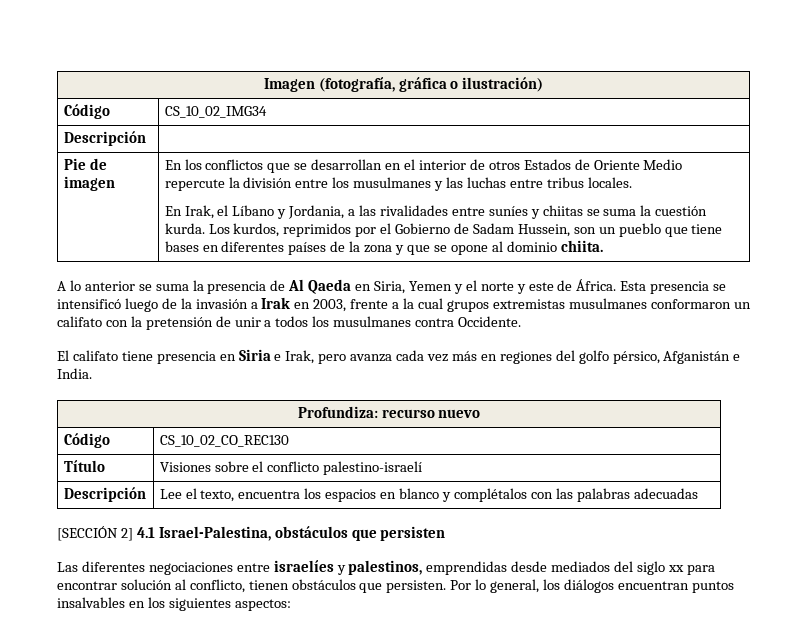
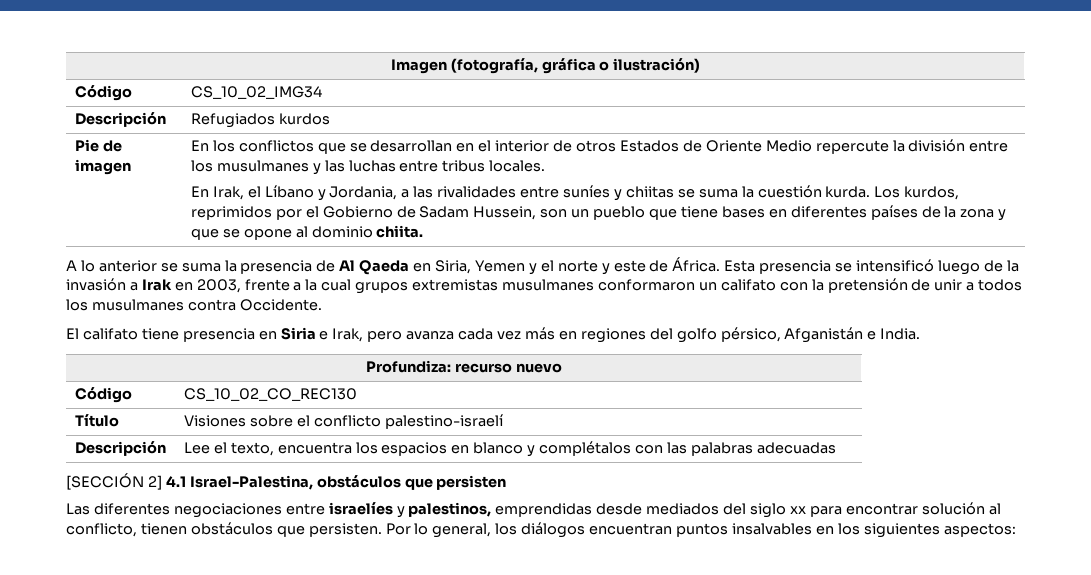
  Código | CS_10_02_IMG34
- Descripción |
+ Descripción | Refugiados kurdos

